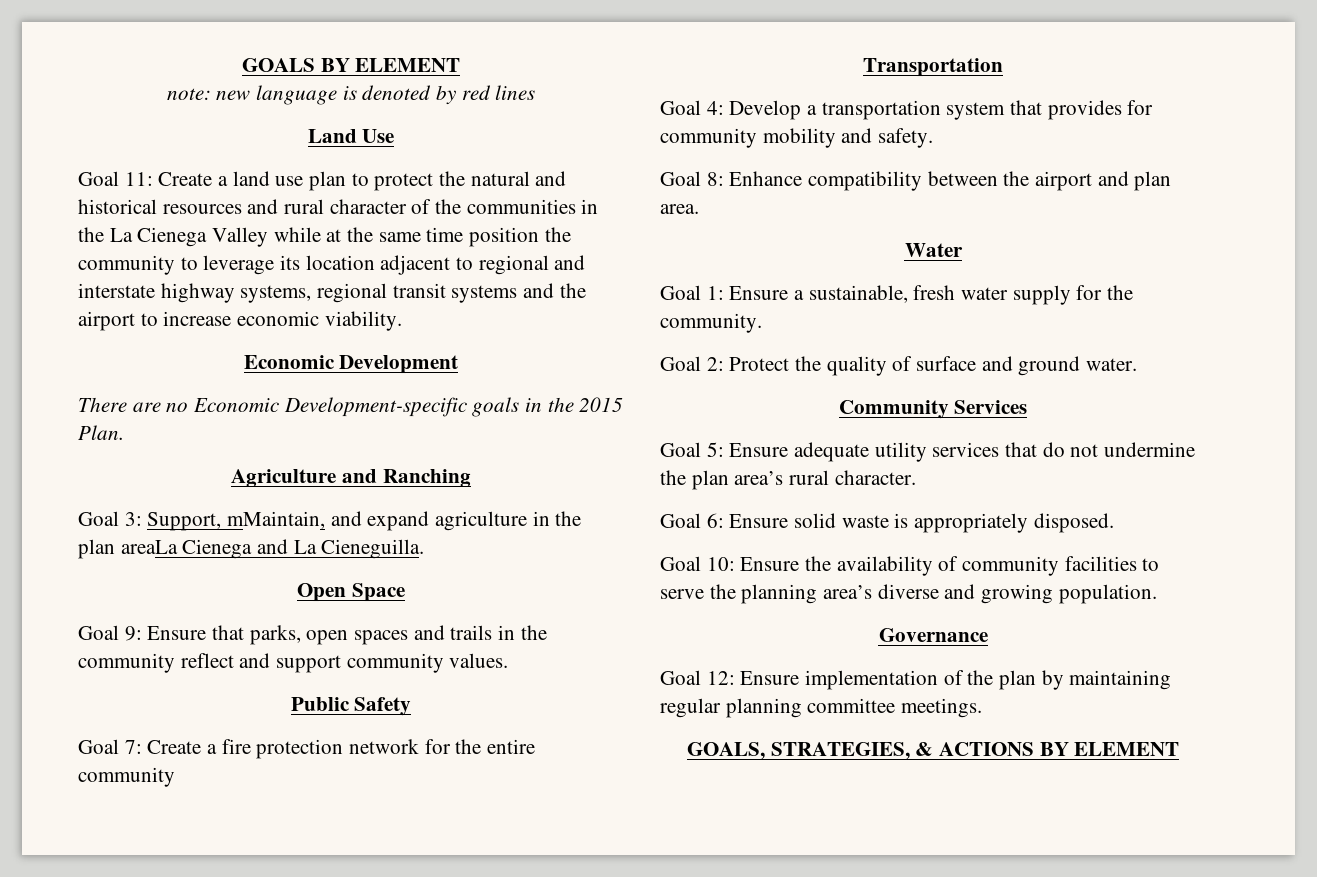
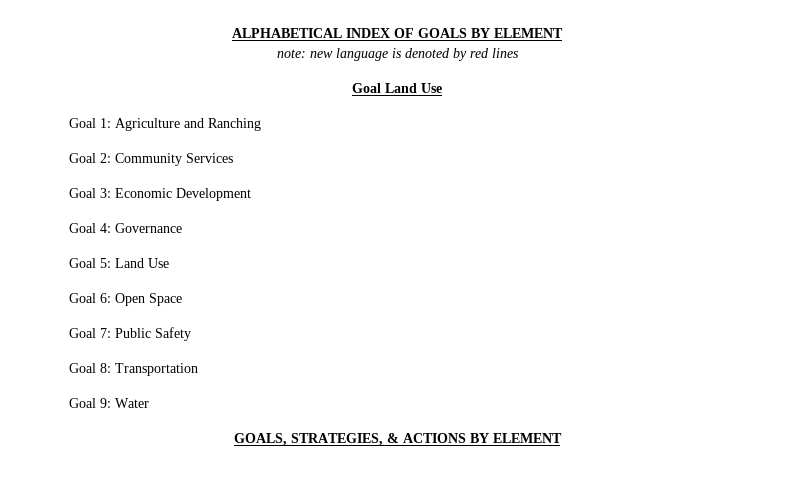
- GOALS BY ELEMENT
+ ALPHABETICAL INDEX OF GOALS BY ELEMENT
- Land Use
- Goal 11: Create a land use plan to protect the natural and historical resources and rural character of the communities in the La Cienega Valley while at the same time position the community to leverage its location adjacent to regional and interstate highway systems, regional transit systems and the airport to increase economic viability.
- Economic Development
- There are no Economic Development-specific goals in the 2015 Plan.
- Agriculture and Ranching
- Goal 3: Support, mMaintain, and expand agriculture in the plan areaLa Cienega and La Cieneguilla.
- Open Space
- Goal 9: Ensure that parks, open spaces and trails in the community reflect and support community values.
- Public Safety
- Goal 7: Create a fire protection network for the entire community
- Transportation
- Goal 4: Develop a transportation system that provides for community mobility and safety.
- Goal 8: Enhance compatibility between the airport and plan area.
- Water
- Goal 1: Ensure a sustainable, fresh water supply for the community.
- Goal 2: Protect the quality of surface and ground water.
- Community Services
- Goal 5: Ensure adequate utility services that do not undermine the plan area’s rural character.
- Goal 6: Ensure solid waste is appropriately disposed.
- Goal 10: Ensure the availability of community facilities to serve the planning area’s diverse and growing population.
- Governance
- Goal 12: Ensure implementation of the plan by maintaining regular planning committee meetings.
+ Goal Land Use
+ Goal 1: Agriculture and Ranching
+ Goal 2: Community Services
+ Goal 3: Economic Development
+ Goal 4: Governance
+ Goal 5: Land Use
+ Goal 6: Open Space
+ Goal 7: Public Safety
+ Goal 8: Transportation
+ Goal 9: Water

